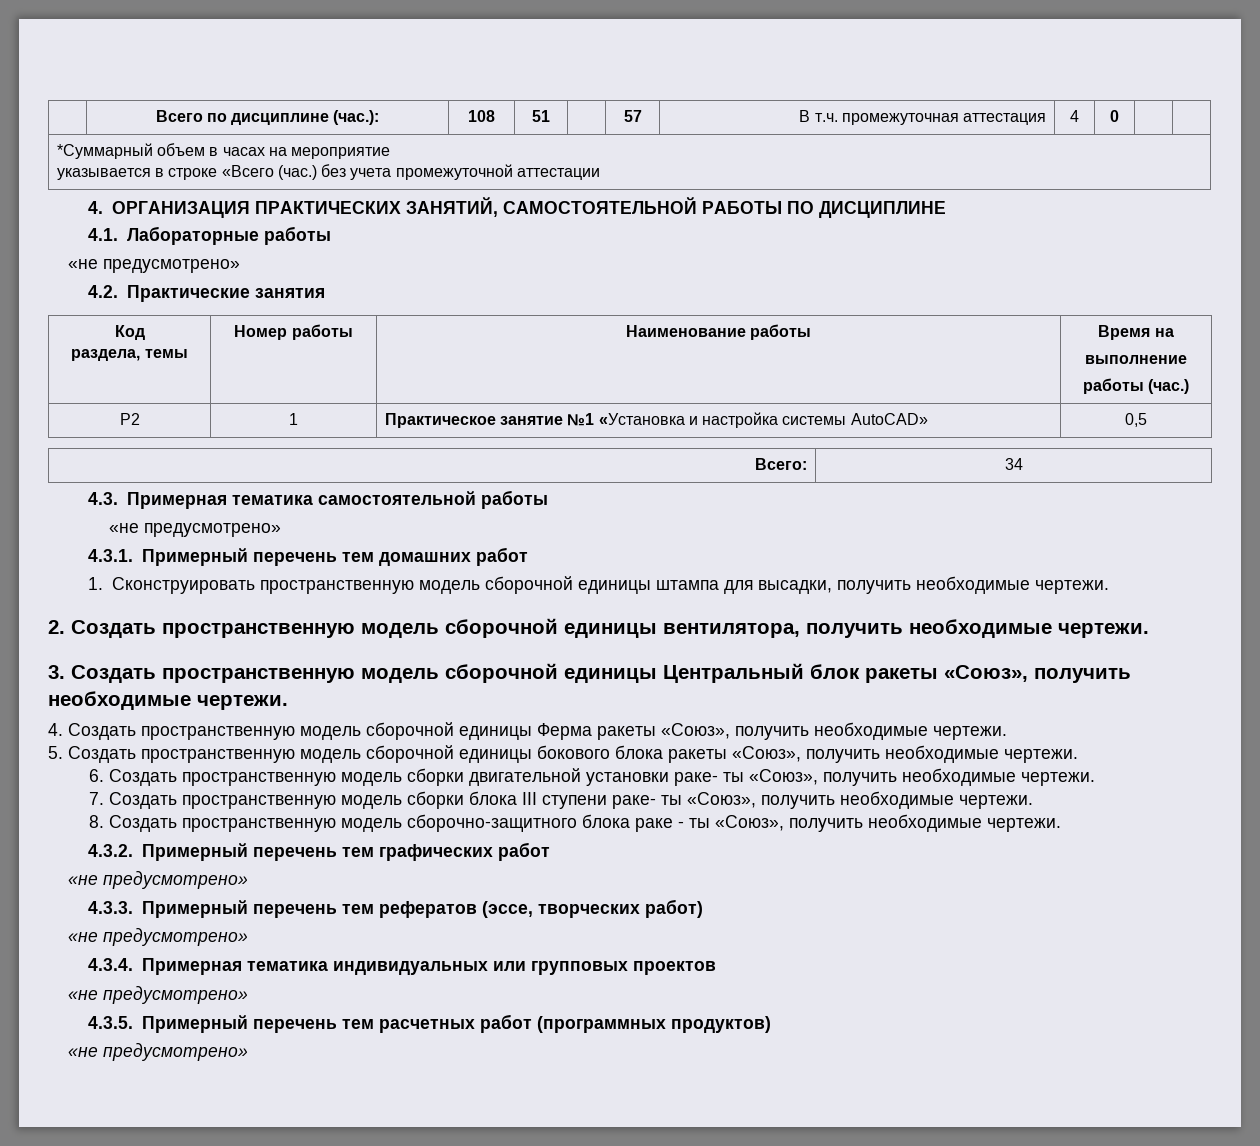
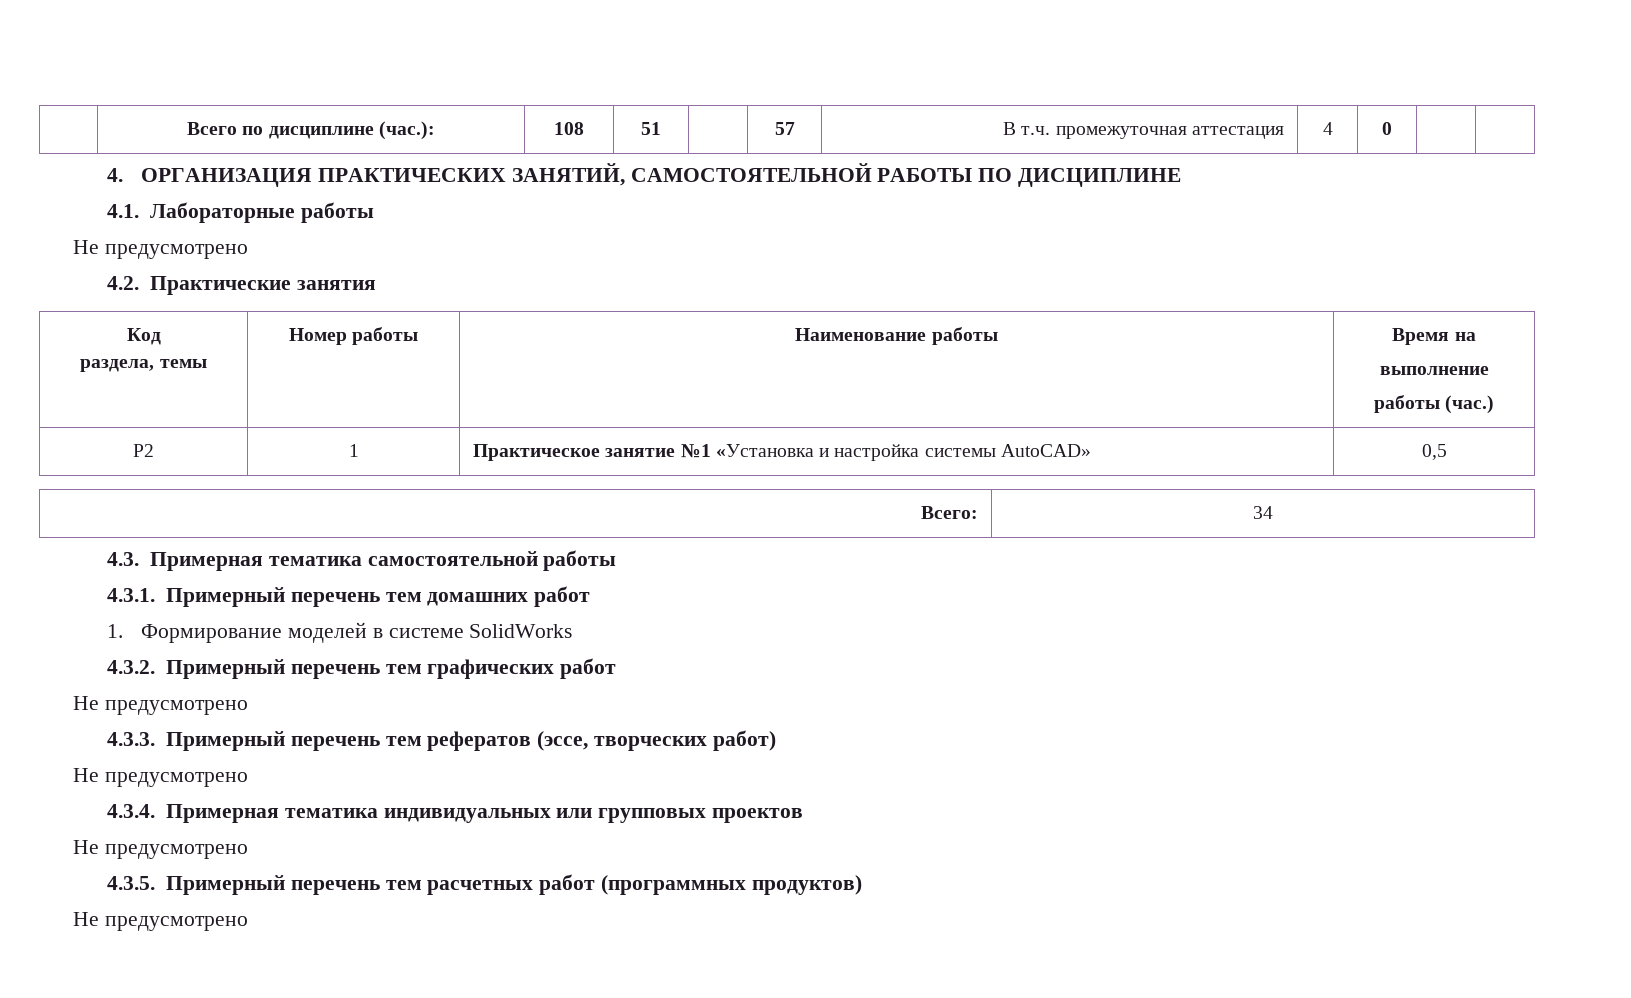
- *Суммарный объем в часах на мероприятие
- указывается в строке «Всего (час.) без учета промежуточной аттестации
  4.1. Лабораторные работы
- «не предусмотрено»
+ Не предусмотрено
  4.3. Примерная тематика самостоятельной работы
- «не предусмотрено»
- 1. Сконструировать пространственную модель сборочной единицы штампа для высадки, получить необходимые чертежи.
- 2. Создать пространственную модель сборочной единицы вентилятора, получить необходимые чертежи.
- 3. Создать пространственную модель сборочной единицы Центральный блок ракеты «Союз», получить необходимые чертежи.
- 4. Создать пространственную модель сборочной единицы Ферма ракеты «Союз», получить необходимые чертежи.
- 5. Создать пространственную модель сборочной единицы бокового блока ракеты «Союз», получить необходимые чертежи.
- 6. Создать пространственную модель сборки двигательной установки раке- ты «Союз», получить необходимые чертежи.
- 7. Создать пространственную модель сборки блока III ступени раке- ты «Союз», получить необходимые чертежи.
- 8. Создать пространственную модель сборочно-защитного блока раке - ты «Союз», получить необходимые чертежи.
+ 1. Формирование моделей в системе SolidWorks
  4.3.2. Примерный перечень тем графических работ
- «не предусмотрено»
+ Не предусмотрено
  4.3.3. Примерный перечень тем рефератов (эссе, творческих работ)
- «не предусмотрено»
+ Не предусмотрено
  4.3.4. Примерная тематика индивидуальных или групповых проектов
- «не предусмотрено»
+ Не предусмотрено
  4.3.5. Примерный перечень тем расчетных работ (программных продуктов)
- «не предусмотрено»
+ Не предусмотрено

